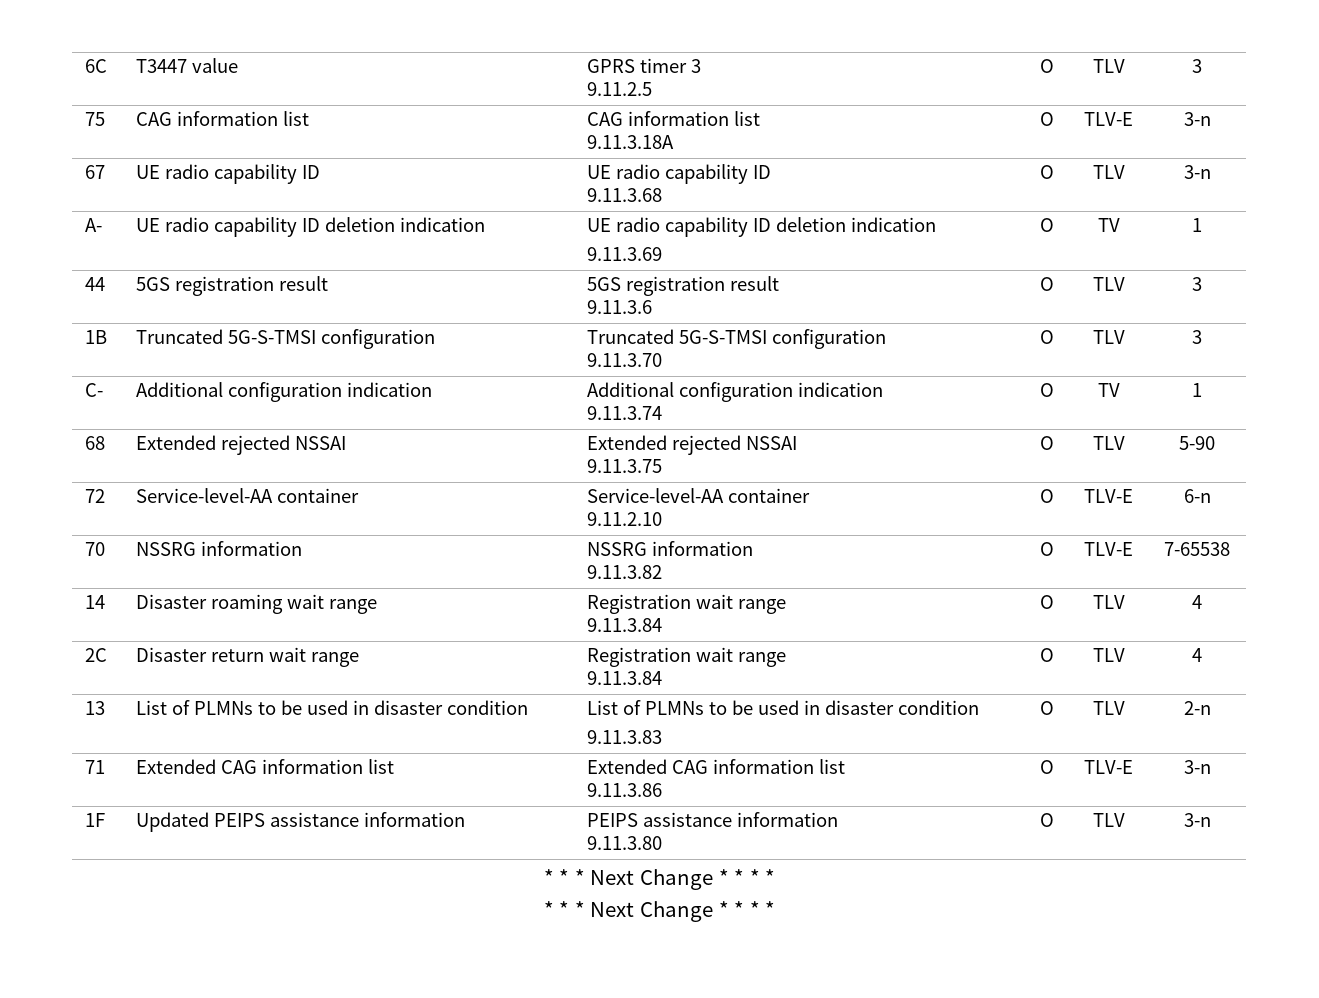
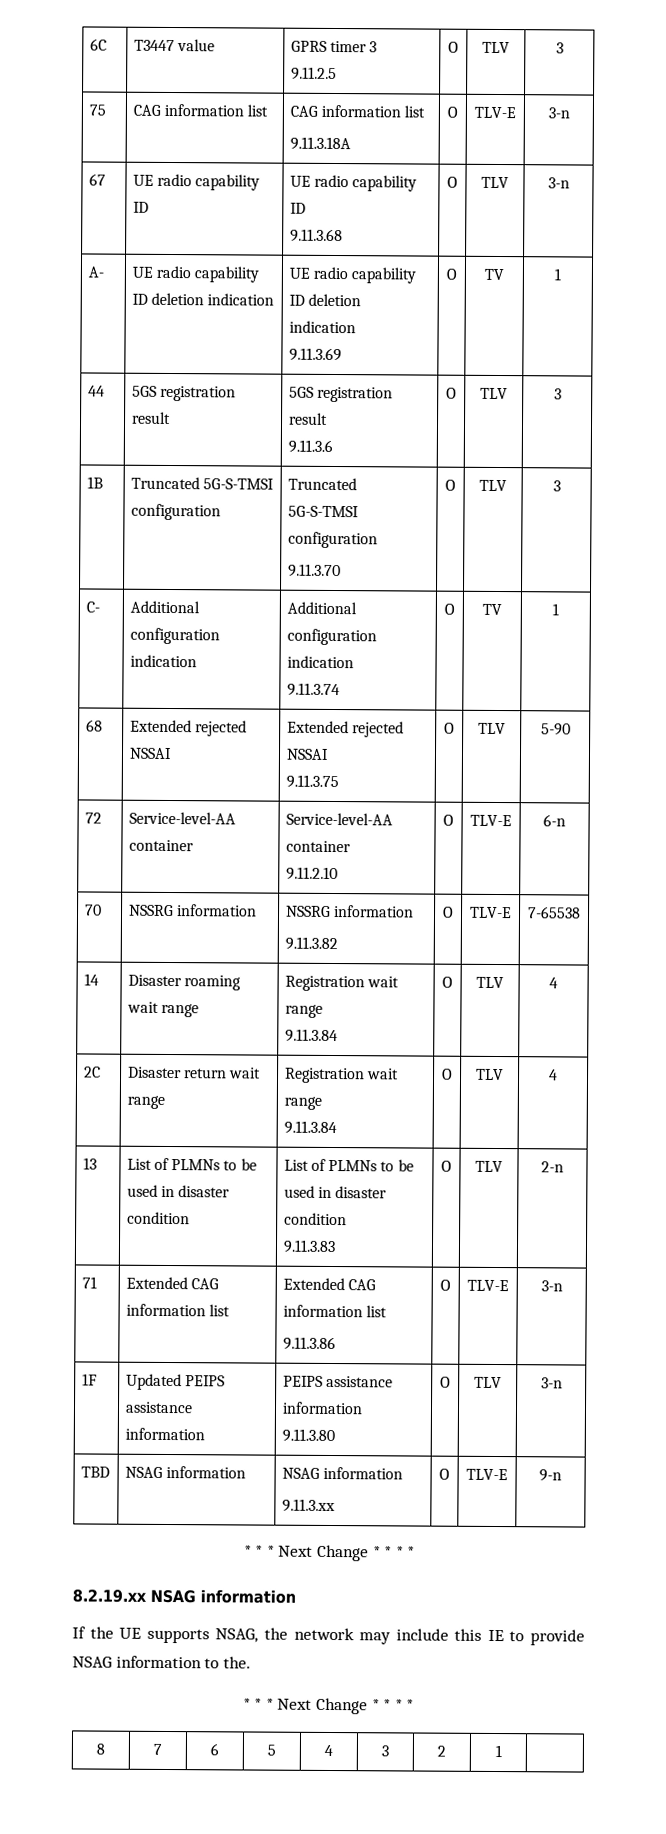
  1F | Updated PEIPS assistance information | PEIPS assistance information
  9.11.3.80 | O | TLV | 3-n
+ TBD | NSAG information | NSAG information
+ 9.11.3.xx | O | TLV-E | 9-n
  * * * Next Change * * * *
+ 8.2.19.xx NSAG information
+ If the UE supports NSAG, the network may include this IE to provide NSAG information to the.
  * * * Next Change * * * *
+ 8 | 7 | 6 | 5 | 4 | 3 | 2 | 1 |

